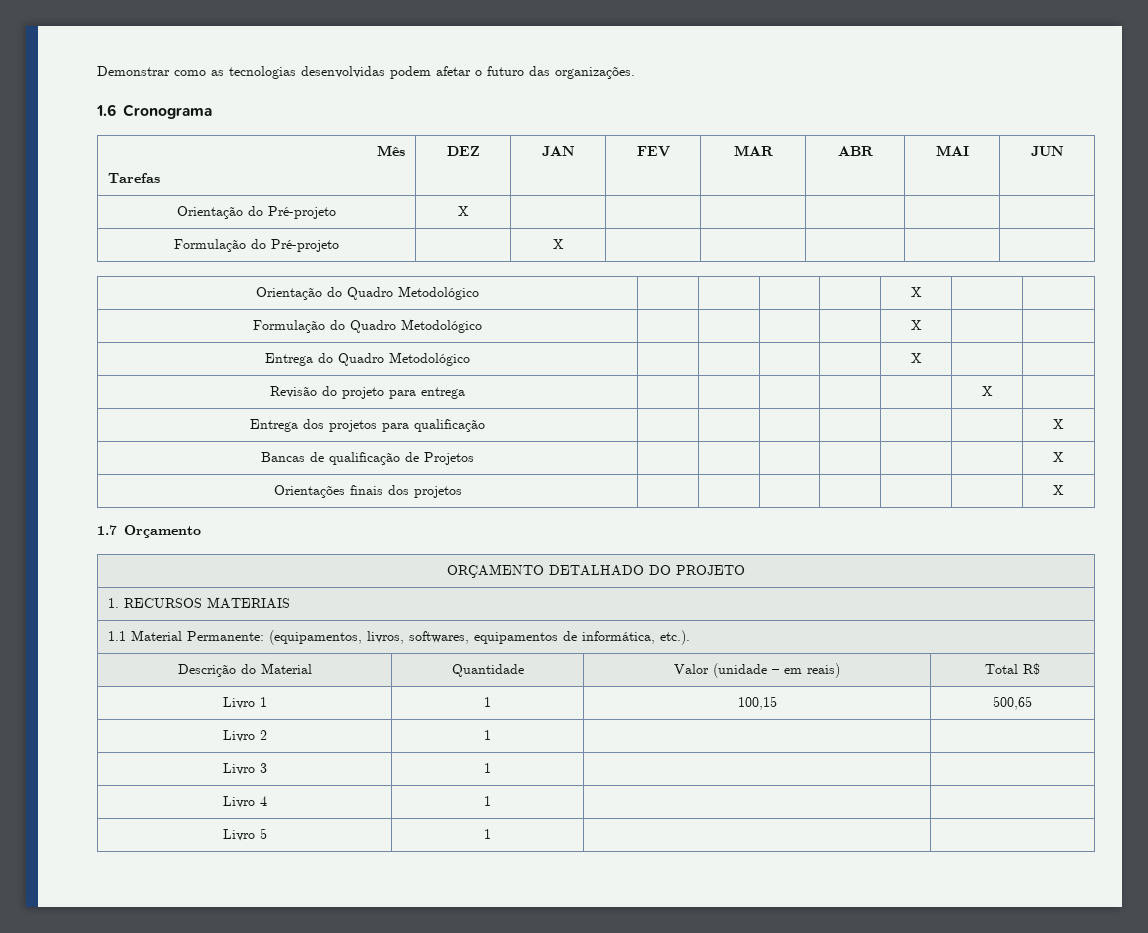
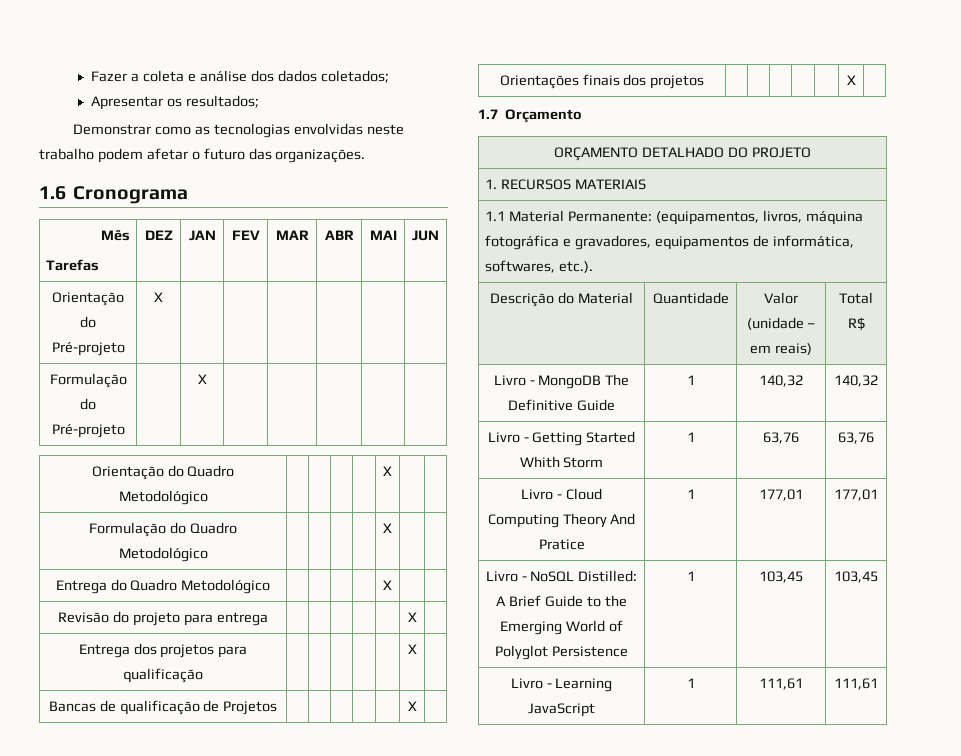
+ Fazer a coleta e análise dos dados coletados;
+ Apresentar os resultados;
- Demonstrar como as tecnologias desenvolvidas podem afetar o futuro das organizações.
+ Demonstrar como as tecnologias envolvidas neste trabalho podem afetar o futuro das organizações.
- Entrega dos projetos para qualificação | | | | | | | X
+ Entrega dos projetos para qualificação | | | | | | X |
- Bancas de qualificação de Projetos | | | | | | | X
+ Bancas de qualificação de Projetos | | | | | | X |
- Orientações finais dos projetos | | | | | | | X
+ Orientações finais dos projetos | | | | | | X |
- 1.1 Material Permanente: (equipamentos, livros, softwares, equipamentos de informática, etc.).
+ 1.1 Material Permanente: (equipamentos, livros, máquina fotográfica e gravadores, equipamentos de informática, softwares, etc.).
- Livro 1 | 1 | 100,15 | 500,65
- Livro 2 | 1 | |
- Livro 3 | 1 | |
- Livro 4 | 1 | |
- Livro 5 | 1 | |
+ Livro - MongoDB The Definitive Guide | 1 | 140,32 | 140,32
+ Livro - Getting Started Whith Storm | 1 | 63,76 | 63,76
+ Livro - Cloud Computing Theory And Pratice | 1 | 177,01 | 177,01
+ Livro - NoSQL Distilled: A Brief Guide to the Emerging World of Polyglot Persistence | 1 | 103,45 | 103,45
+ Livro - Learning JavaScript | 1 | 111,61 | 111,61

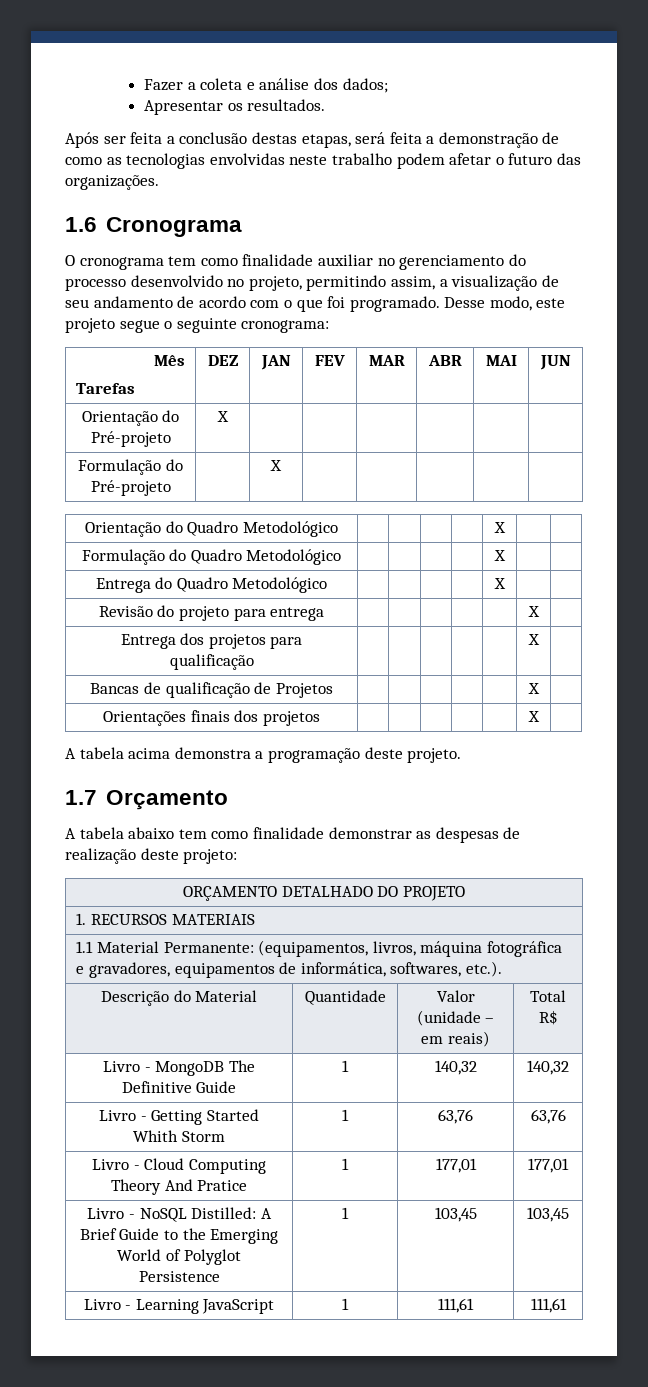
- Fazer a coleta e análise dos dados coletados;
+ Fazer a coleta e análise dos dados;
- Apresentar os resultados;
- Demonstrar como as tecnologias envolvidas neste trabalho podem afetar o futuro das organizações.
+ Apresentar os resultados.
+ Após ser feita a conclusão destas etapas, será feita a demonstração de como as tecnologias envolvidas neste trabalho podem afetar o futuro das organizações.
+ O cronograma tem como finalidade auxiliar no gerenciamento do processo desenvolvido no projeto, permitindo assim, a visualização de seu andamento de acordo com o que foi programado. Desse modo, este projeto segue o seguinte cronograma:
+ A tabela acima demonstra a programação deste projeto.
  1.7 Orçamento
+ A tabela abaixo tem como finalidade demonstrar as despesas de realização deste projeto:

